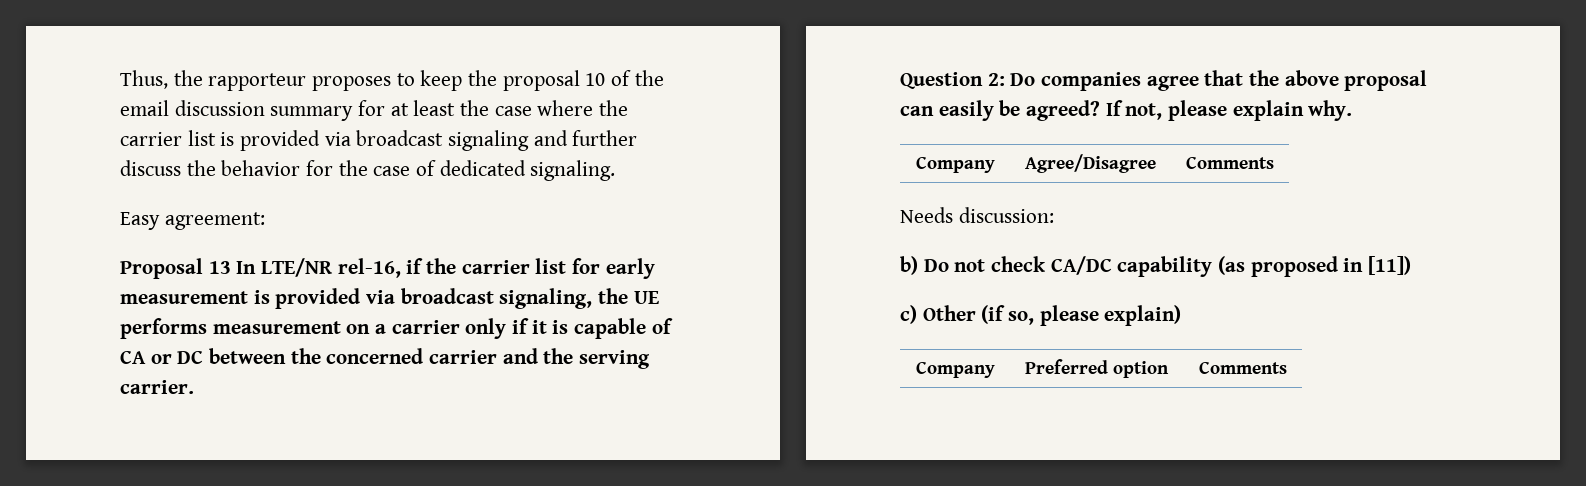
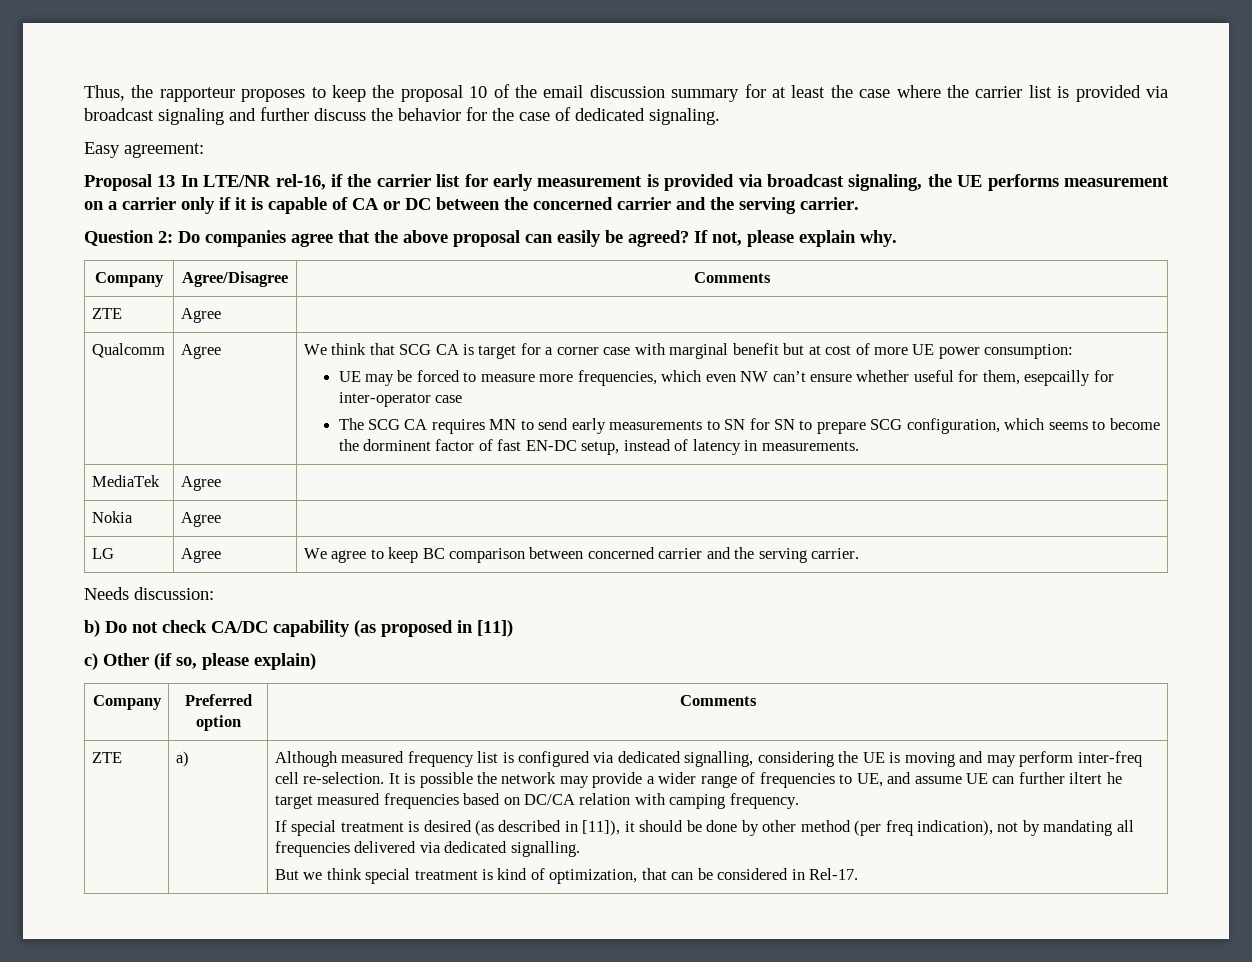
+ ZTE | Agree |
+ Qualcomm | Agree | We think that SCG CA is target for a corner case with marginal benefit but at cost of more UE power consumption:
+ UE may be forced to measure more frequencies, which even NW can’t ensure whether useful for them, esepcailly for inter-operator case
+ The SCG CA requires MN to send early measurements to SN for SN to prepare SCG configuration, which seems to become the dorminent factor of fast EN-DC setup, instead of latency in measurements.
+ MediaTek | Agree |
+ Nokia | Agree |
+ LG | Agree | We agree to keep BC comparison between concerned carrier and the serving carrier.
+ ZTE | a) | Although measured frequency list is configured via dedicated signalling, considering the UE is moving and may perform inter-freq cell re-selection. It is possible the network may provide a wider range of frequencies to UE, and assume UE can further iltert he target measured frequencies based on DC/CA relation with camping frequency.
+ If special treatment is desired (as described in [11]), it should be done by other method (per freq indication), not by mandating all frequencies delivered via dedicated signalling.
+ But we think special treatment is kind of optimization, that can be considered in Rel-17.

